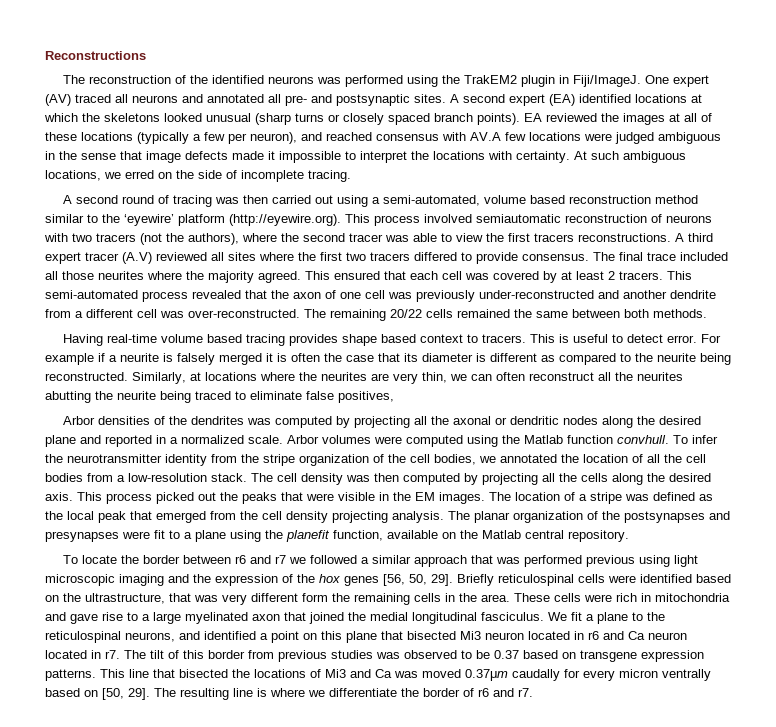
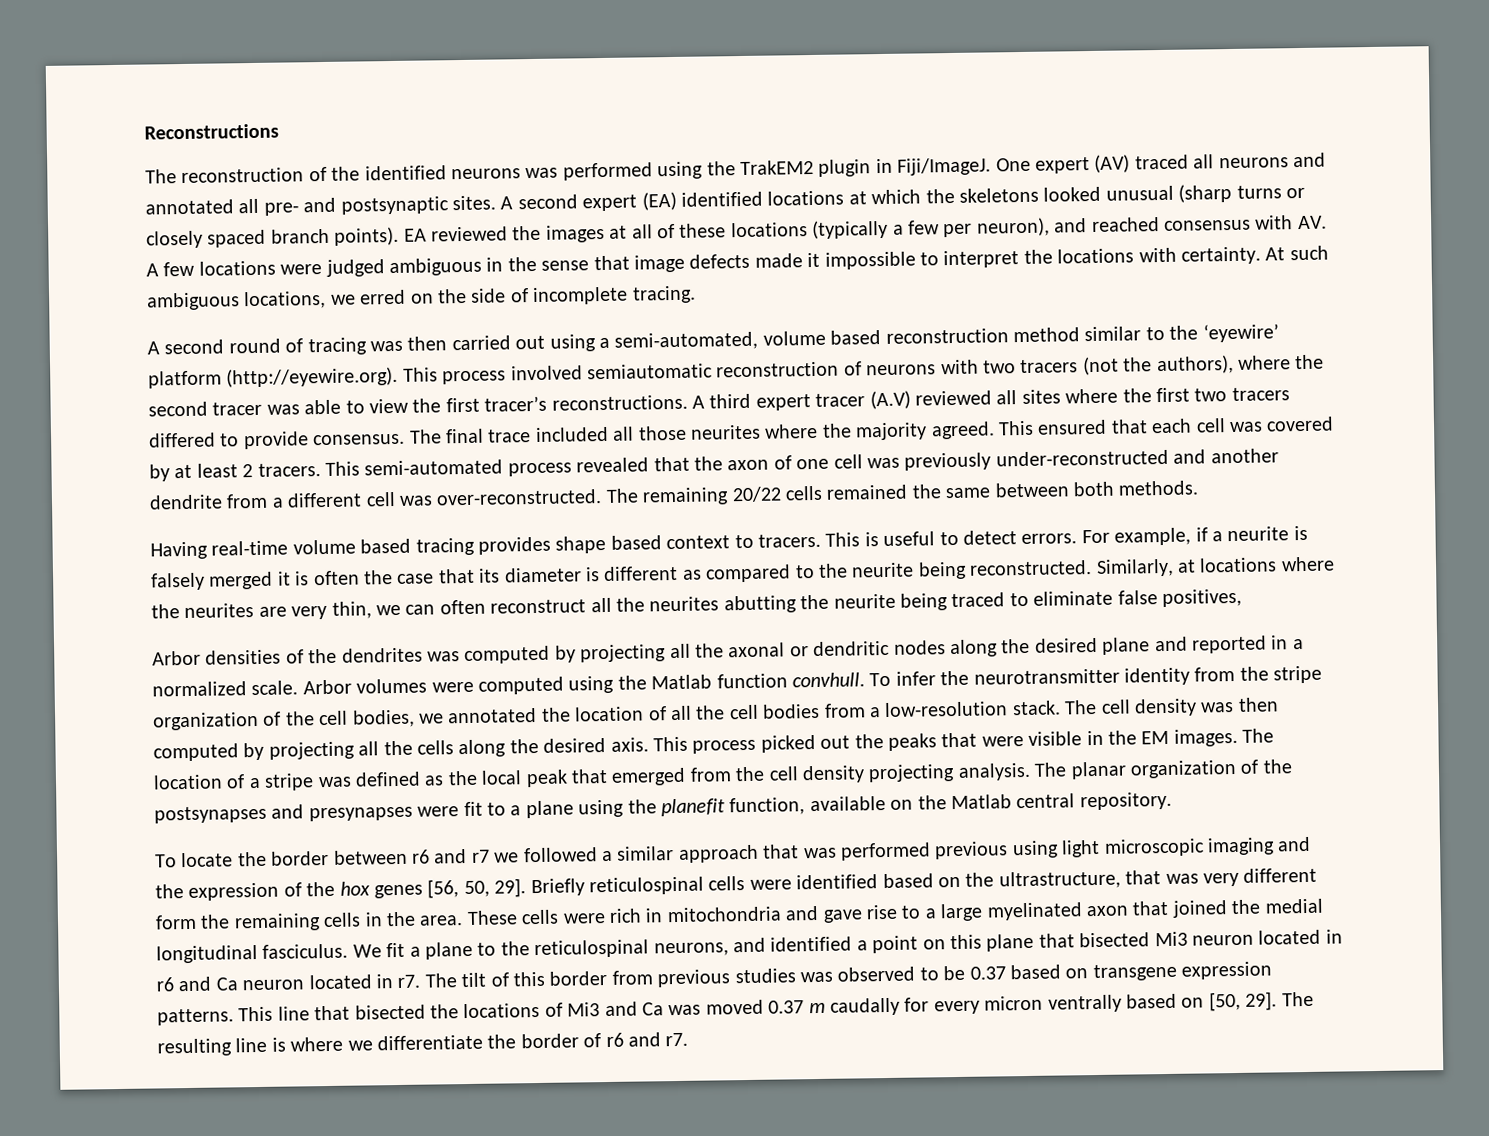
- EA reviewed the images at all of these locations (typically a few per neuron), and reached consensus with AV.A few locations were judged ambiguous in the sense that image defects made it impossible to interpret the locations with certainty.
+ EA reviewed the images at all of these locations (typically a few per neuron), and reached consensus with AV. A few locations were judged ambiguous in the sense that image defects made it impossible to interpret the locations with certainty.
- A second round of tracing was then carried out using a semi-automated, volume based reconstruction method similar to the ‘eyewire’ platform (http://eyewire.org). This process involved semiautomatic reconstruction of neurons with two tracers (not the authors), where the second tracer was able to view the first tracers reconstructions.
+ A second round of tracing was then carried out using a semi-automated, volume based reconstruction method similar to the ‘eyewire’ platform (http://eyewire.org). This process involved semiautomatic reconstruction of neurons with two tracers (not the authors), where the second tracer was able to view the first tracer’s reconstructions.
- This is useful to detect error. For example if a neurite is falsely merged it is often the case that its diameter is different as compared to the neurite being reconstructed.
+ This is useful to detect errors. For example, if a neurite is falsely merged it is often the case that its diameter is different as compared to the neurite being reconstructed.
- This line that bisected the locations of Mi3 and Ca was moved 0.37μm caudally for every micron ventrally based on [50, 29].
+ This line that bisected the locations of Mi3 and Ca was moved 0.37 m caudally for every micron ventrally based on [50, 29].

